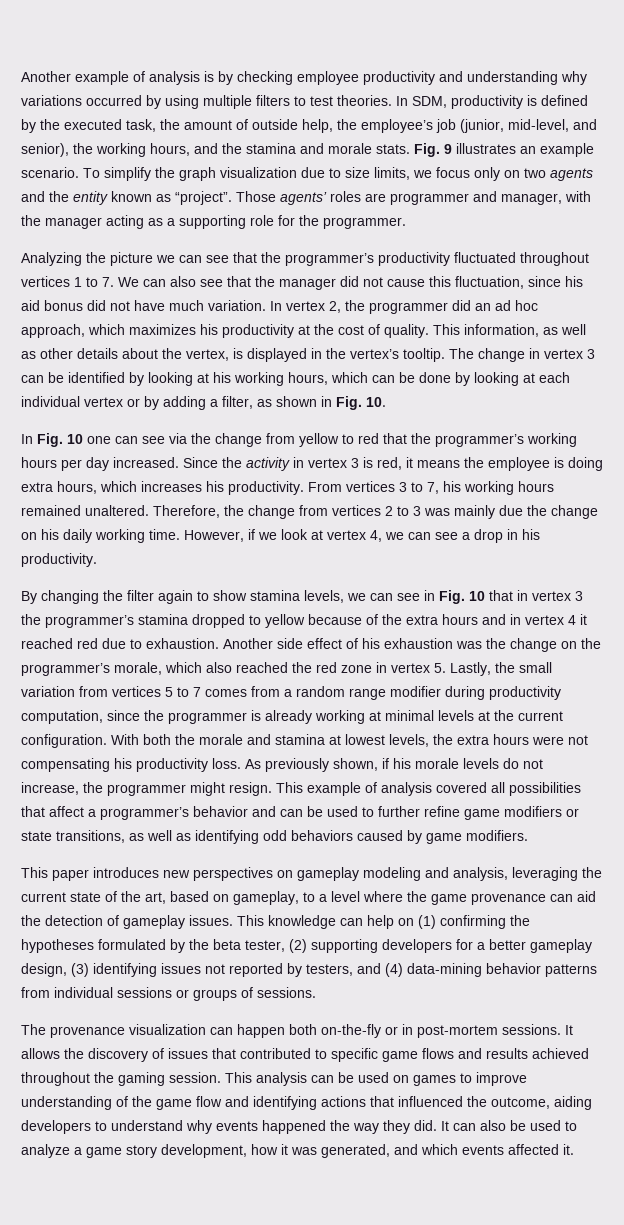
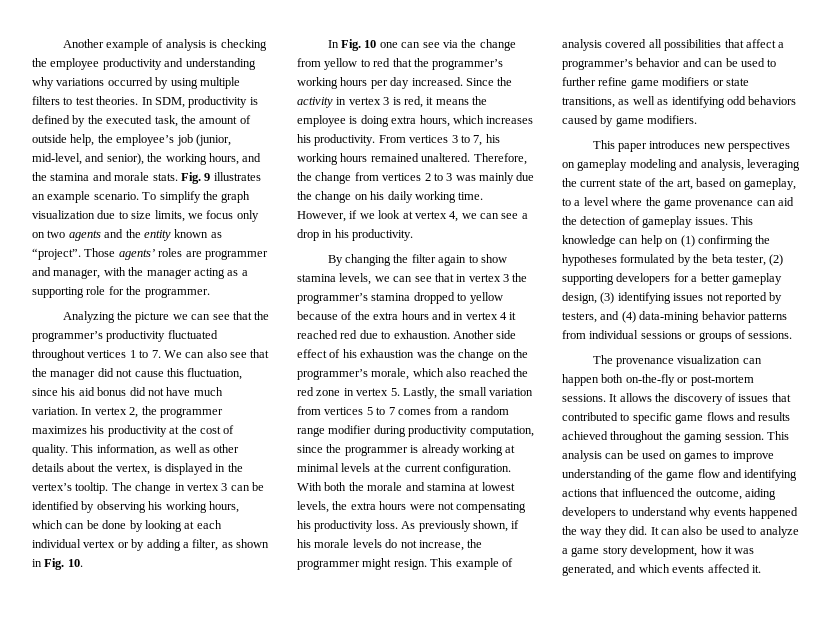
- Another example of analysis is by checking employee productivity and understanding why variations occurred by using multiple filters to test theories.
+ Another example of analysis is checking the employee productivity and understanding why variations occurred by using multiple filters to test theories.
- In vertex 2, the programmer did an ad hoc approach, which maximizes his productivity at the cost of quality.
+ In vertex 2, the programmer maximizes his productivity at the cost of quality.
- The change in vertex 3 can be identified by looking at his working hours, which can be done by looking at each individual vertex or by adding a filter, as shown in Fig. 10.
+ The change in vertex 3 can be identified by observing his working hours, which can be done by looking at each individual vertex or by adding a filter, as shown in Fig. 10.
- By changing the filter again to show stamina levels, we can see in Fig. 10 that in vertex 3 the programmer’s stamina dropped to yellow because of the extra hours and in vertex 4 it reached red due to exhaustion.
+ By changing the filter again to show stamina levels, we can see that in vertex 3 the programmer’s stamina dropped to yellow because of the extra hours and in vertex 4 it reached red due to exhaustion.
- The provenance visualization can happen both on-the-fly or in post-mortem sessions.
+ The provenance visualization can happen both on-the-fly or post-mortem sessions.

